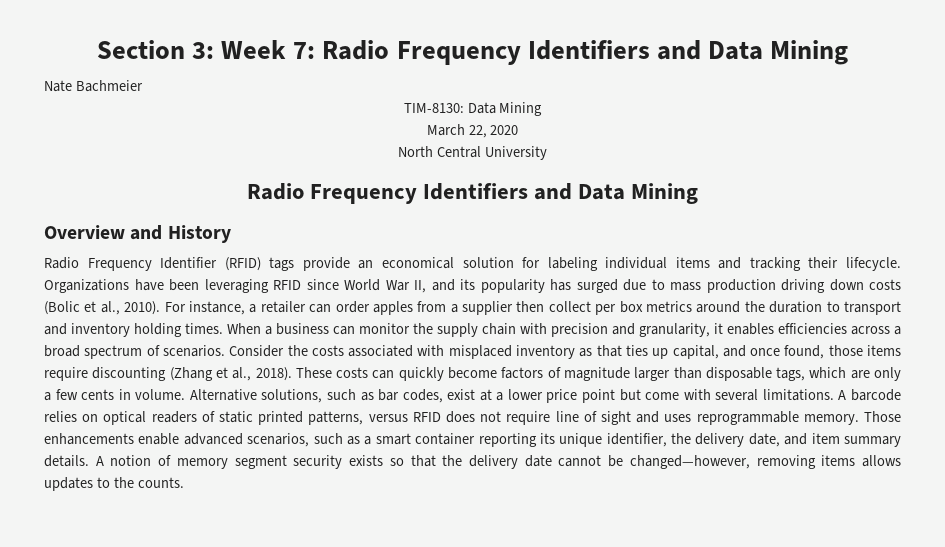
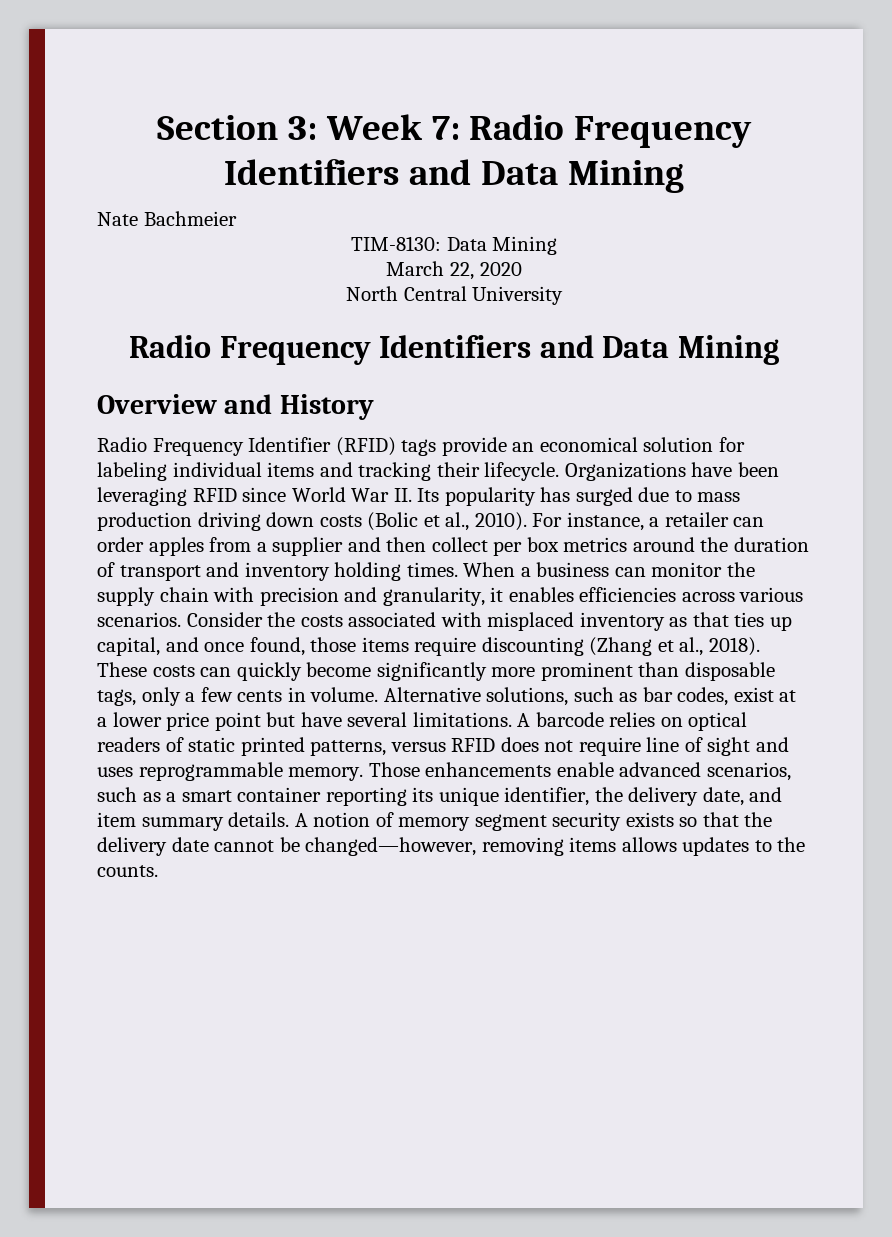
- Organizations have been leveraging RFID since World War II, and its popularity has surged due to mass production driving down costs (Bolic et al., 2010).
+ Organizations have been leveraging RFID since World War II. Its popularity has surged due to mass production driving down costs (Bolic et al., 2010).
- For instance, a retailer can order apples from a supplier then collect per box metrics around the duration to transport and inventory holding times.
+ For instance, a retailer can order apples from a supplier and then collect per box metrics around the duration of transport and inventory holding times.
- When a business can monitor the supply chain with precision and granularity, it enables efficiencies across a broad spectrum of scenarios.
+ When a business can monitor the supply chain with precision and granularity, it enables efficiencies across various scenarios.
- These costs can quickly become factors of magnitude larger than disposable tags, which are only a few cents in volume.
+ These costs can quickly become significantly more prominent than disposable tags, only a few cents in volume.
- Alternative solutions, such as bar codes, exist at a lower price point but come with several limitations.
+ Alternative solutions, such as bar codes, exist at a lower price point but have several limitations.

